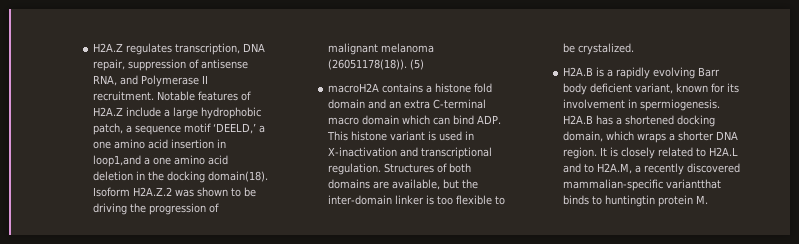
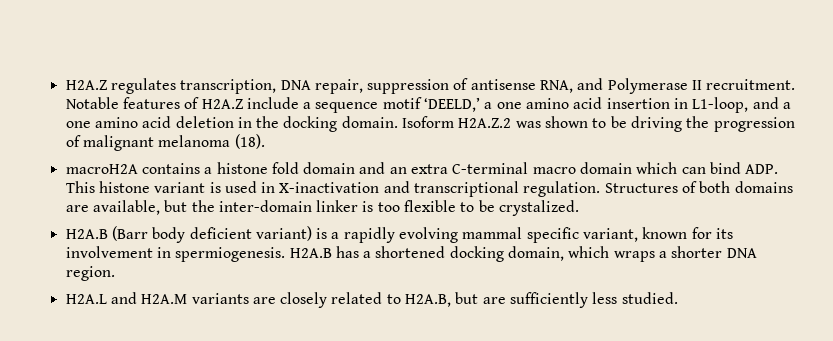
- Notable features of H2A.Z include a large hydrophobic patch, a sequence motif ‘DEELD,’ a one amino acid insertion in loop1,and a one amino acid deletion in the docking domain(18).
+ Notable features of H2A.Z include a sequence motif ‘DEELD,’ a one amino acid insertion in L1-loop, and a one amino acid deletion in the docking domain.
- Isoform H2A.Z.2 was shown to be driving the progression of malignant melanoma (26051178(18)). (5)
+ Isoform H2A.Z.2 was shown to be driving the progression of malignant melanoma (18).
- H2A.B is a rapidly evolving Barr body deficient variant, known for its involvement in spermiogenesis.
+ H2A.B (Barr body deficient variant) is a rapidly evolving mammal specific variant, known for its involvement in spermiogenesis.
- H2A.B has a shortened docking domain, which wraps a shorter DNA region. It is closely related to H2A.L and to H2A.M, a recently discovered mammalian-specific variantthat binds to huntingtin protein M.
+ H2A.B has a shortened docking domain, which wraps a shorter DNA region.
+ H2A.L and H2A.M variants are closely related to H2A.B, but are sufficiently less studied.

